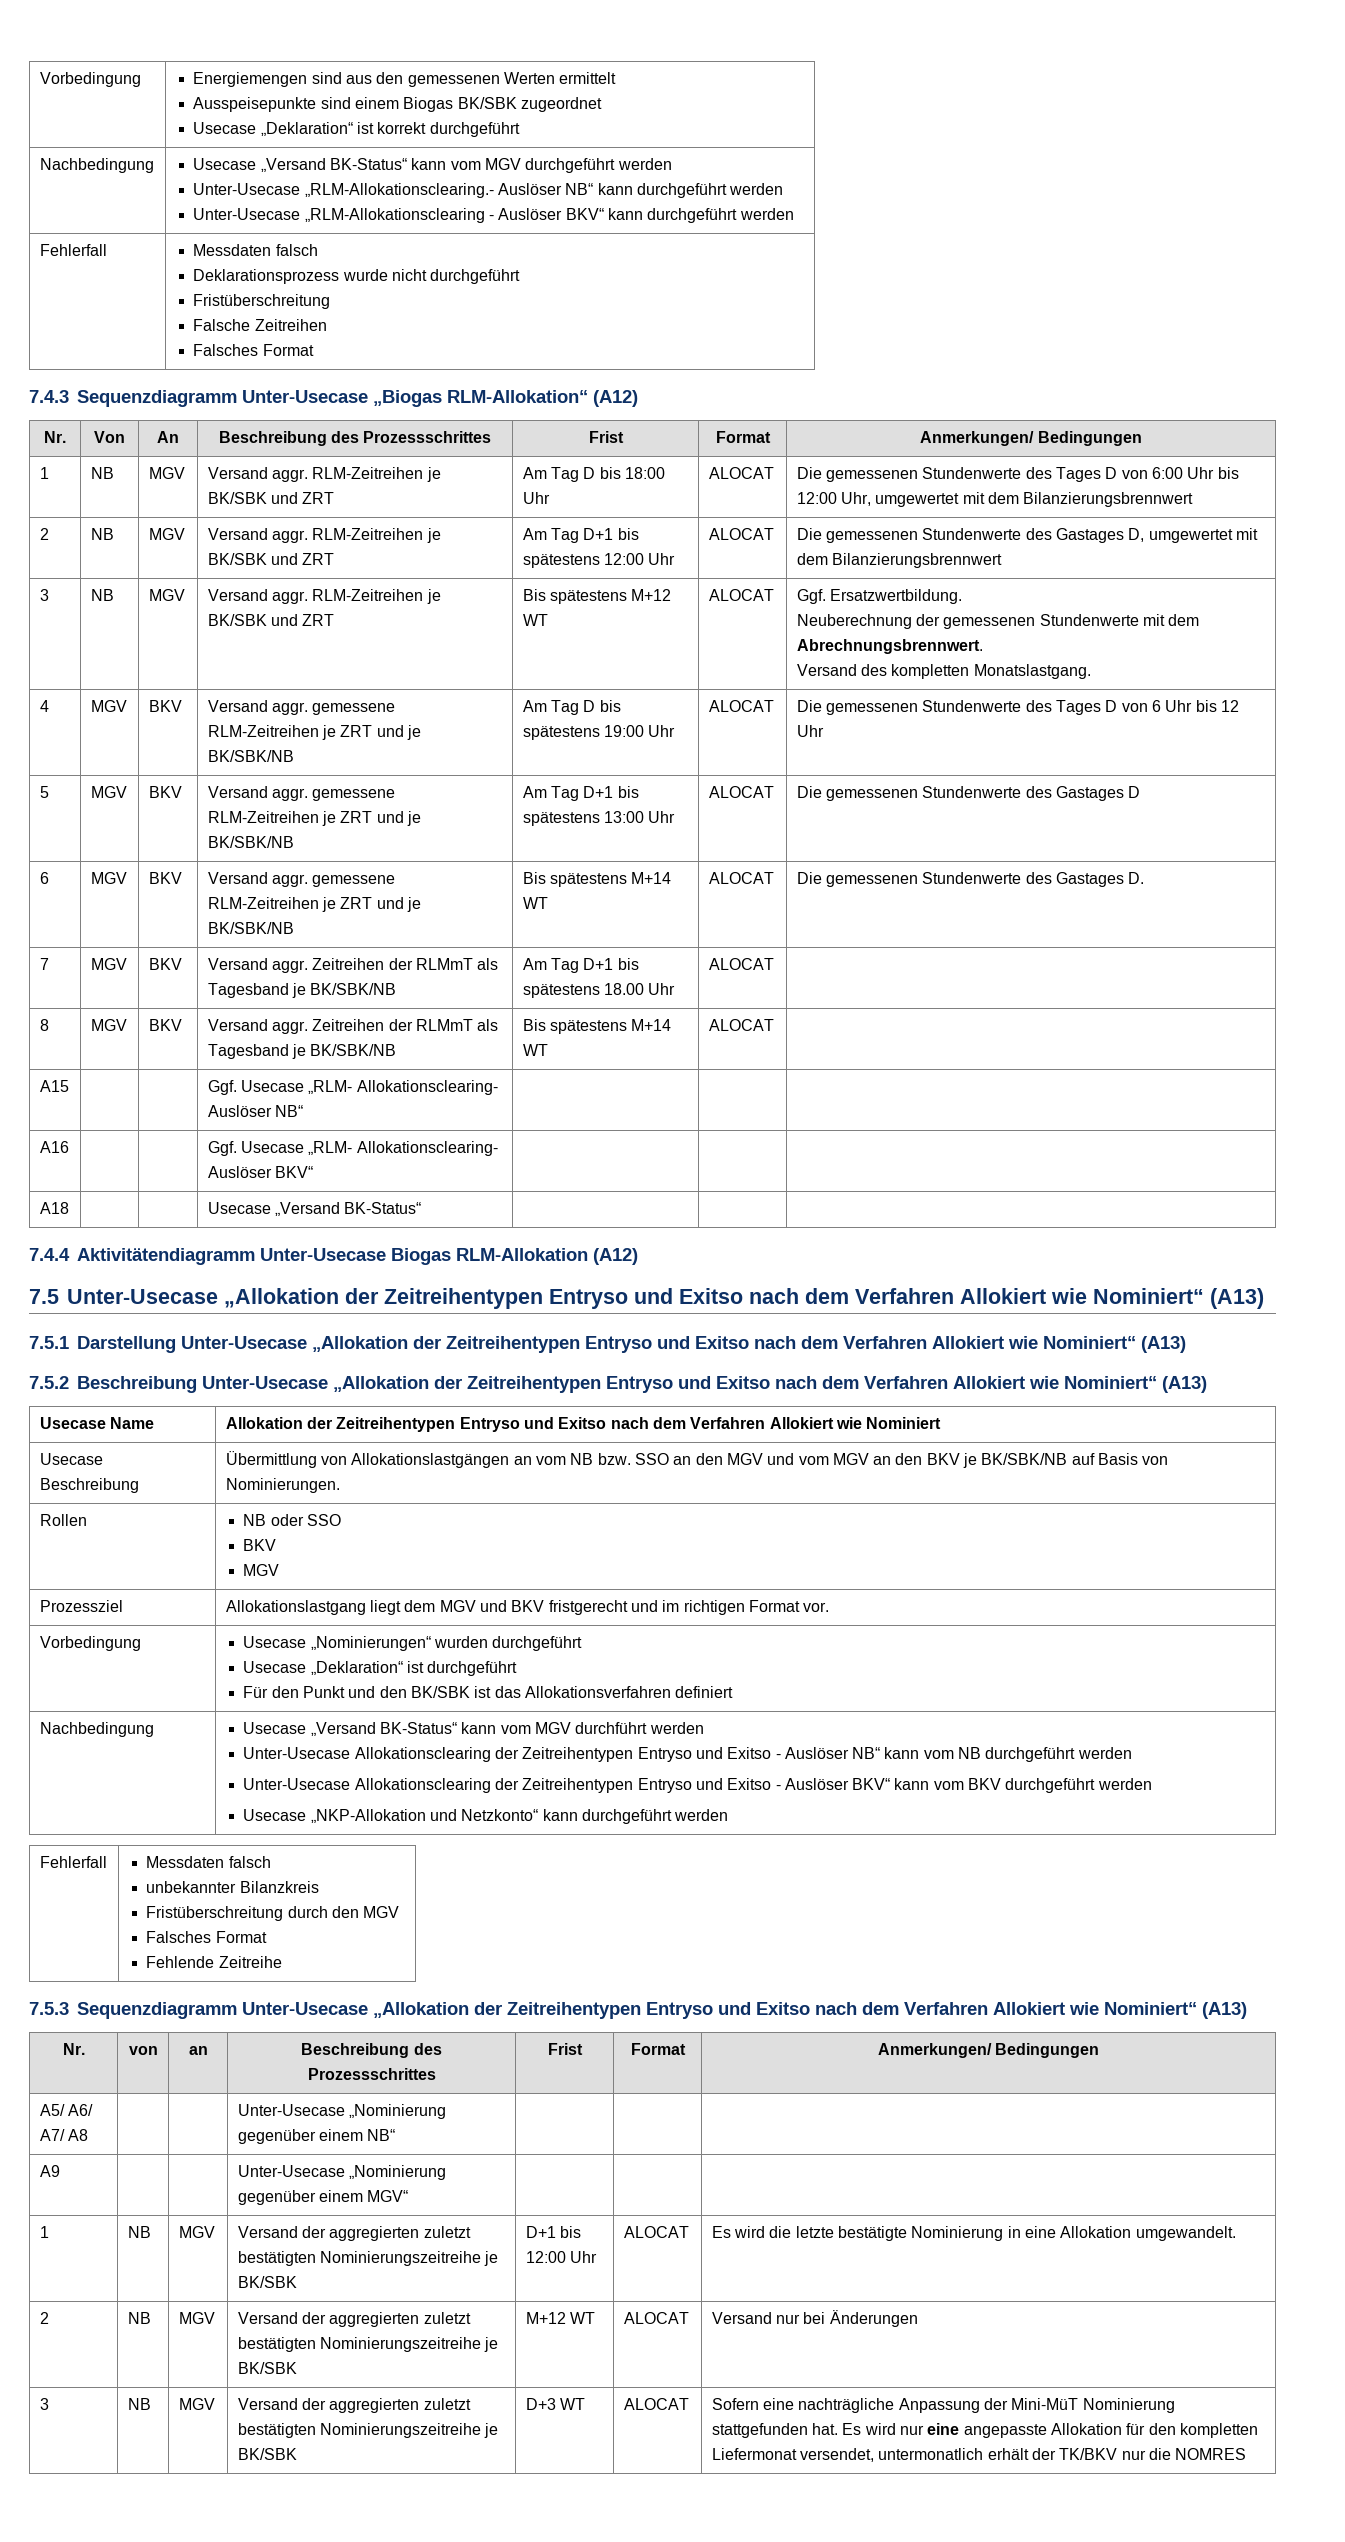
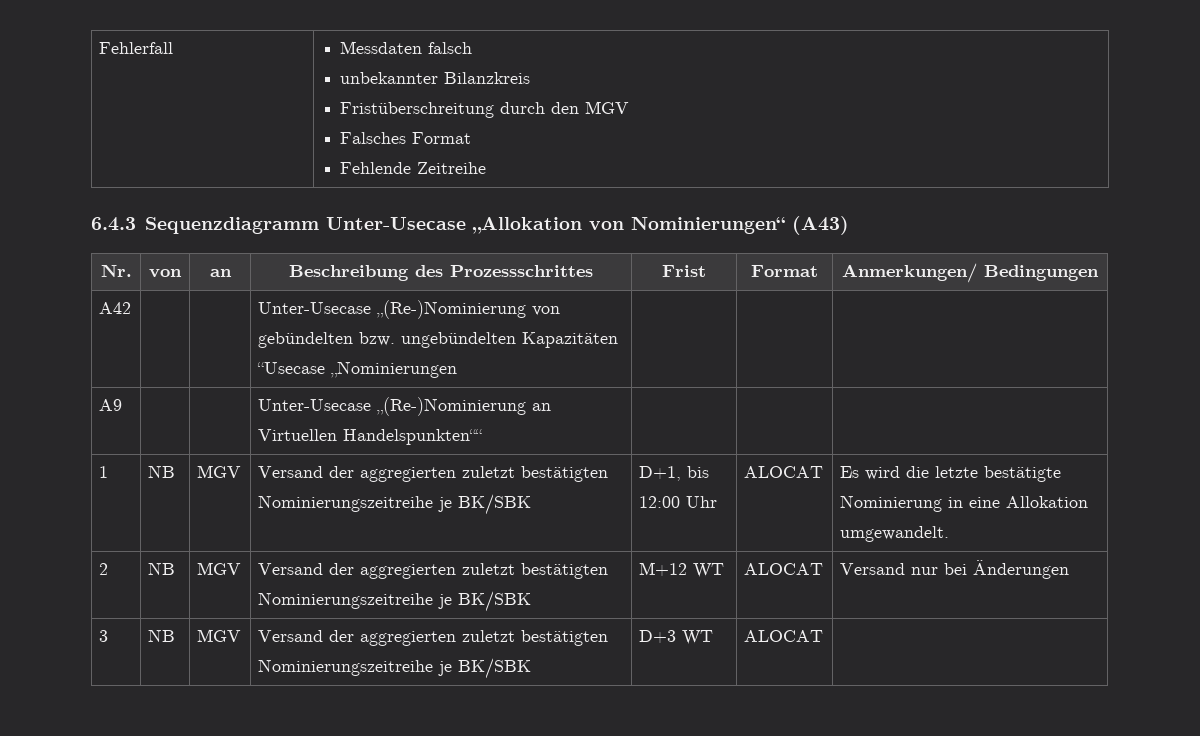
- Vorbedingung | Energiemengen sind aus den gemessenen Werten ermittelt
- Ausspeisepunkte sind einem Biogas BK/SBK zugeordnet
- Usecase „Deklaration“ ist korrekt durchgeführt
- Nachbedingung | Usecase „Versand BK-Status“ kann vom MGV durchgeführt werden
- Unter-Usecase „RLM-Allokationsclearing.- Auslöser NB“ kann durchgeführt werden
- Unter-Usecase „RLM-Allokationsclearing - Auslöser BKV“ kann durchgeführt werden
- Fehlerfall | Messdaten falsch
- Deklarationsprozess wurde nicht durchgeführt
- Fristüberschreitung
- Falsche Zeitreihen
- Falsches Format
- 7.4.3 Sequenzdiagramm Unter-Usecase „Biogas RLM-Allokation“ (A12)
- Nr. | Von | An | Beschreibung des Prozessschrittes | Frist | Format | Anmerkungen/ Bedingungen
- 1 | NB | MGV | Versand aggr. RLM-Zeitreihen je BK/SBK und ZRT | Am Tag D bis 18:00 Uhr | ALOCAT | Die gemessenen Stundenwerte des Tages D von 6:00 Uhr bis 12:00 Uhr, umgewertet mit dem Bilanzierungsbrennwert
- 2 | NB | MGV | Versand aggr. RLM-Zeitreihen je BK/SBK und ZRT | Am Tag D+1 bis spätestens 12:00 Uhr | ALOCAT | Die gemessenen Stundenwerte des Gastages D, umgewertet mit dem Bilanzierungsbrennwert
- 3 | NB | MGV | Versand aggr. RLM-Zeitreihen je BK/SBK und ZRT | Bis spätestens M+12 WT | ALOCAT | Ggf. Ersatzwertbildung.
- Neuberechnung der gemessenen Stundenwerte mit dem Abrechnungsbrennwert.
- Versand des kompletten Monatslastgang.
- 4 | MGV | BKV | Versand aggr. gemessene RLM-Zeitreihen je ZRT und je BK/SBK/NB | Am Tag D bis spätestens 19:00 Uhr | ALOCAT | Die gemessenen Stundenwerte des Tages D von 6 Uhr bis 12 Uhr
- 5 | MGV | BKV | Versand aggr. gemessene RLM-Zeitreihen je ZRT und je BK/SBK/NB | Am Tag D+1 bis spätestens 13:00 Uhr | ALOCAT | Die gemessenen Stundenwerte des Gastages D
- 6 | MGV | BKV | Versand aggr. gemessene RLM-Zeitreihen je ZRT und je BK/SBK/NB | Bis spätestens M+14 WT | ALOCAT | Die gemessenen Stundenwerte des Gastages D.
- 7 | MGV | BKV | Versand aggr. Zeitreihen der RLMmT als Tagesband je BK/SBK/NB | Am Tag D+1 bis spätestens 18.00 Uhr | ALOCAT |
- 8 | MGV | BKV | Versand aggr. Zeitreihen der RLMmT als Tagesband je BK/SBK/NB | Bis spätestens M+14 WT | ALOCAT |
- A15 | | | Ggf. Usecase „RLM- Allokationsclearing- Auslöser NB“ | | |
- A16 | | | Ggf. Usecase „RLM- Allokationsclearing- Auslöser BKV“ | | |
- A18 | | | Usecase „Versand BK-Status“ | | |
- 7.4.4 Aktivitätendiagramm Unter-Usecase Biogas RLM-Allokation (A12)
- 7.5 Unter-Usecase „Allokation der Zeitreihentypen Entryso und Exitso nach dem Verfahren Allokiert wie Nominiert“ (A13)
- 7.5.1 Darstellung Unter-Usecase „Allokation der Zeitreihentypen Entryso und Exitso nach dem Verfahren Allokiert wie Nominiert“ (A13)
- 7.5.2 Beschreibung Unter-Usecase „Allokation der Zeitreihentypen Entryso und Exitso nach dem Verfahren Allokiert wie Nominiert“ (A13)
- Usecase Name | Allokation der Zeitreihentypen Entryso und Exitso nach dem Verfahren Allokiert wie Nominiert
- Usecase Beschreibung | Übermittlung von Allokationslastgängen an vom NB bzw. SSO an den MGV und vom MGV an den BKV je BK/SBK/NB auf Basis von Nominierungen.
- Rollen | NB oder SSO
- BKV
- MGV
- Prozessziel | Allokationslastgang liegt dem MGV und BKV fristgerecht und im richtigen Format vor.
- Vorbedingung | Usecase „Nominierungen“ wurden durchgeführt
- Usecase „Deklaration“ ist durchgeführt
- Für den Punkt und den BK/SBK ist das Allokationsverfahren definiert
- Nachbedingung | Usecase „Versand BK-Status“ kann vom MGV durchführt werden
- Unter-Usecase Allokationsclearing der Zeitreihentypen Entryso und Exitso - Auslöser NB“ kann vom NB durchgeführt werden
- Unter-Usecase Allokationsclearing der Zeitreihentypen Entryso und Exitso - Auslöser BKV“ kann vom BKV durchgeführt werden
- Usecase „NKP-Allokation und Netzkonto“ kann durchgeführt werden
- 7.5.3 Sequenzdiagramm Unter-Usecase „Allokation der Zeitreihentypen Entryso und Exitso nach dem Verfahren Allokiert wie Nominiert“ (A13)
+ 6.4.3 Sequenzdiagramm Unter-Usecase „Allokation von Nominierungen“ (A43)
- A5/ A6/ A7/ A8 | | | Unter-Usecase „Nominierung gegenüber einem NB“ | | |
- A9 | | | Unter-Usecase „Nominierung gegenüber einem MGV“ | | |
+ A42 | | | Unter-Usecase „(Re-)Nominierung von gebündelten bzw. ungebündelten Kapazitäten “Usecase „Nominierungen | | |
+ A9 | | | Unter-Usecase „(Re-)Nominierung an Virtuellen Handelspunkten““ | | |
- 1 | NB | MGV | Versand der aggregierten zuletzt bestätigten Nominierungszeitreihe je BK/SBK | D+1 bis 12:00 Uhr | ALOCAT | Es wird die letzte bestätigte Nominierung in eine Allokation umgewandelt.
+ 1 | NB | MGV | Versand der aggregierten zuletzt bestätigten Nominierungszeitreihe je BK/SBK | D+1, bis 12:00 Uhr | ALOCAT | Es wird die letzte bestätigte Nominierung in eine Allokation umgewandelt.
- Sofern eine nachträgliche Anpassung der Mini-MüT Nominierung stattgefunden hat. Es wird nur eine angepasste Allokation für den kompletten Liefermonat versendet, untermonatlich erhält der TK/BKV nur die NOMRES

